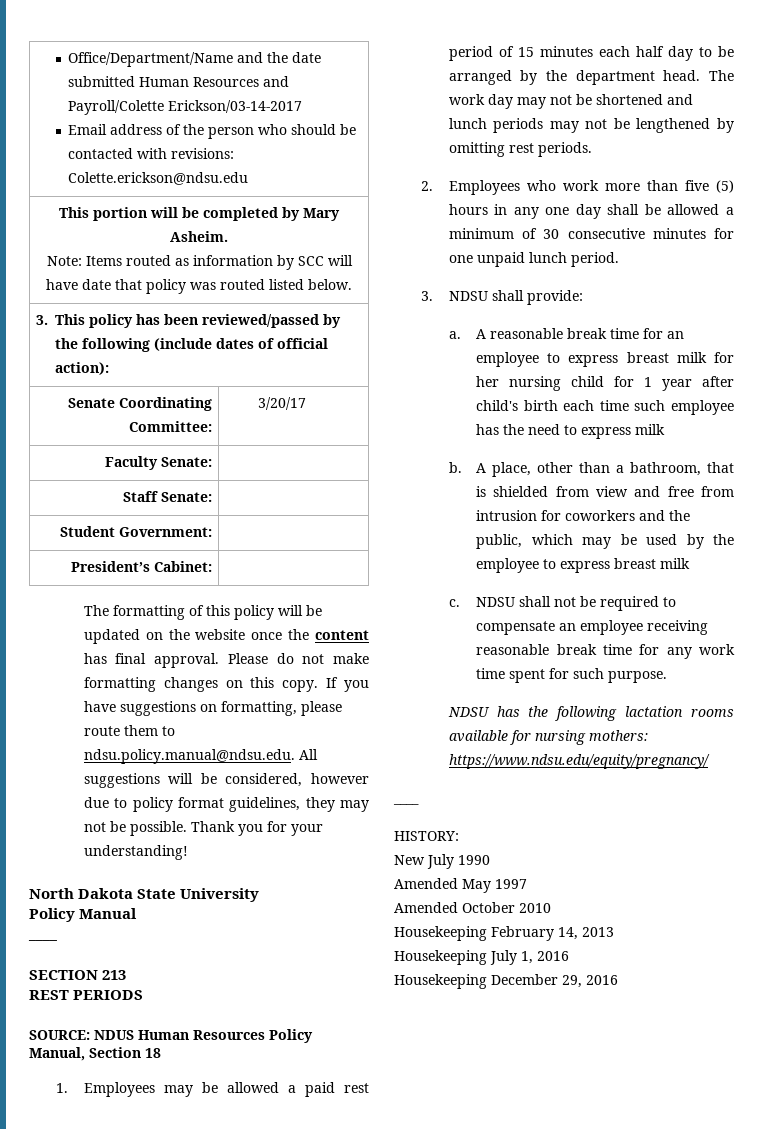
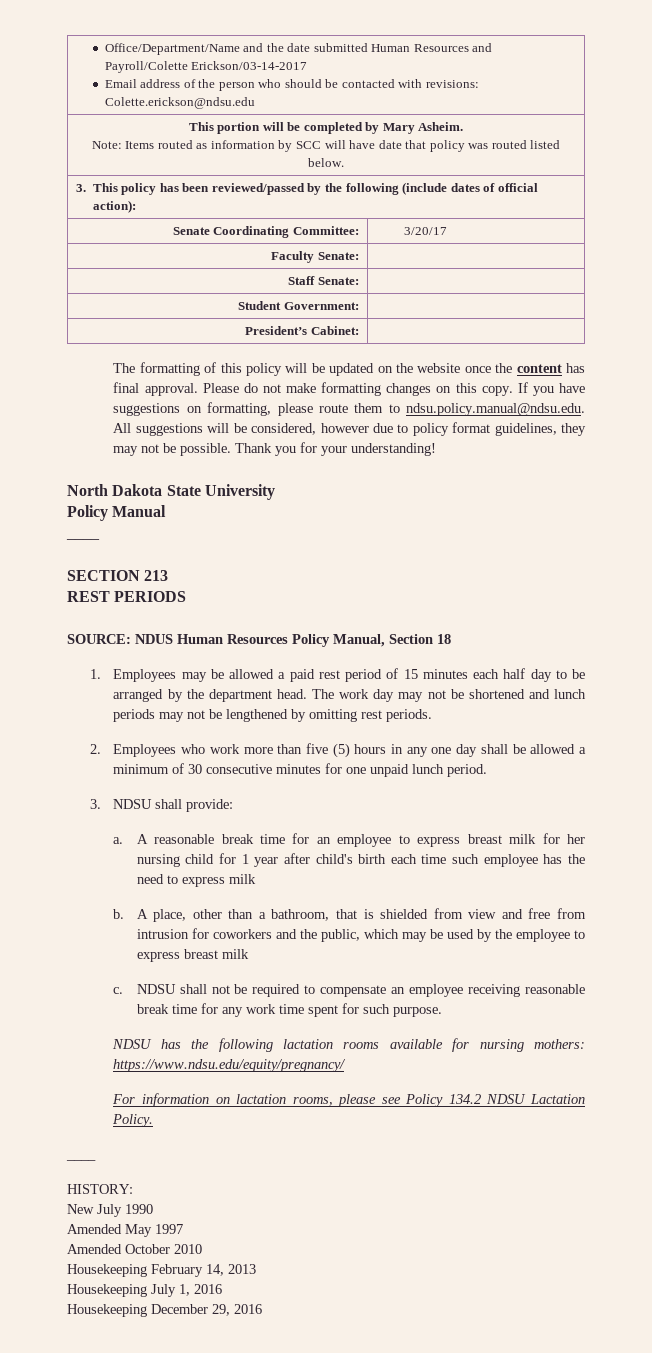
+ For information on lactation rooms, please see Policy 134.2 NDSU Lactation Policy.

